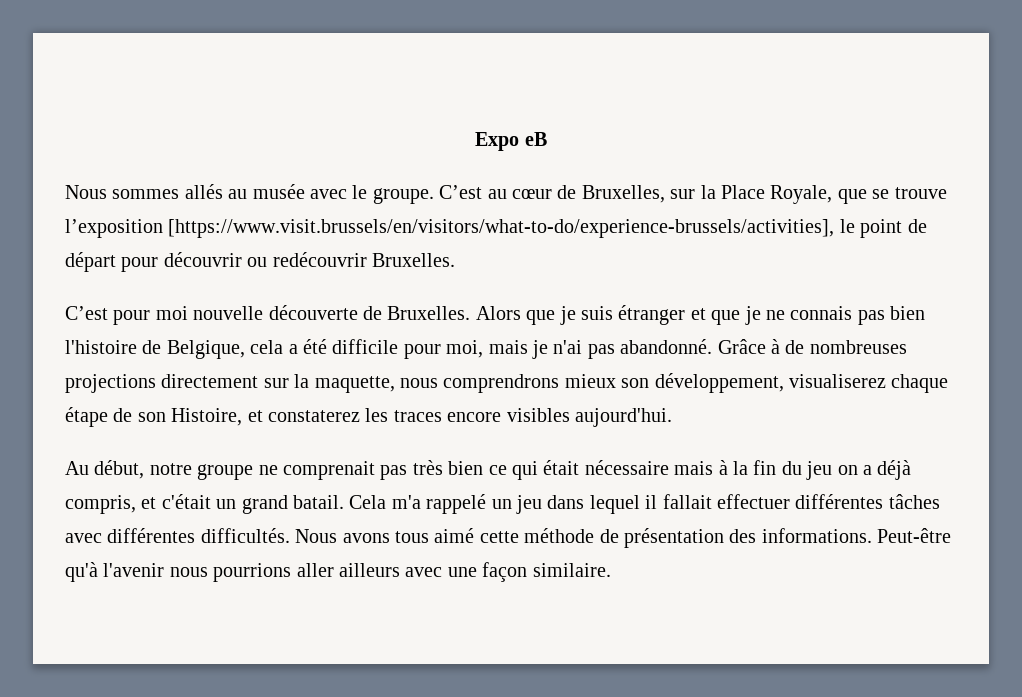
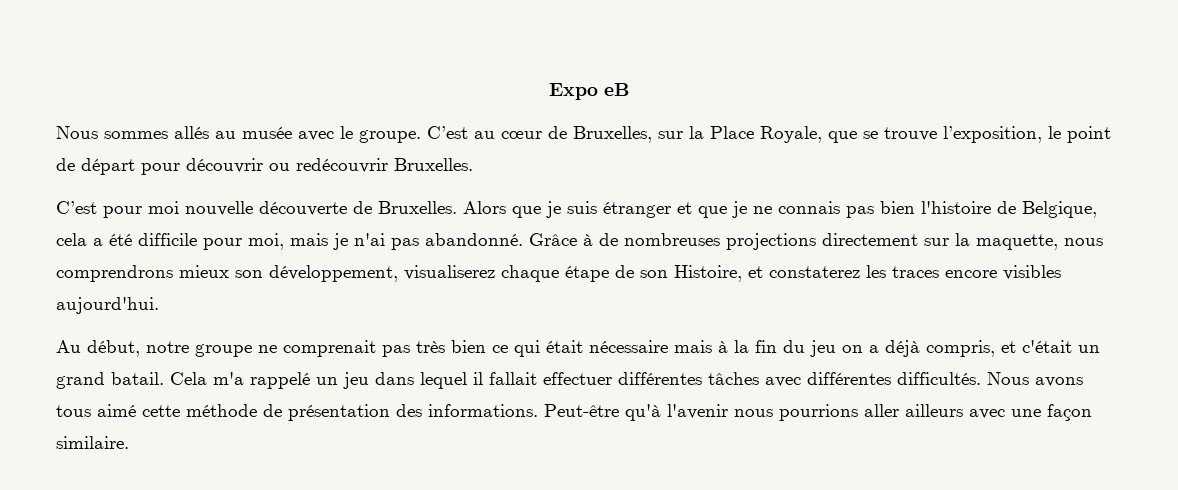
- C’est au cœur de Bruxelles, sur la Place Royale, que se trouve l’exposition [https://www.visit.brussels/en/visitors/what-to-do/experience-brussels/activities], le point de départ pour découvrir ou redécouvrir Bruxelles.
+ C’est au cœur de Bruxelles, sur la Place Royale, que se trouve l’exposition, le point de départ pour découvrir ou redécouvrir Bruxelles.

